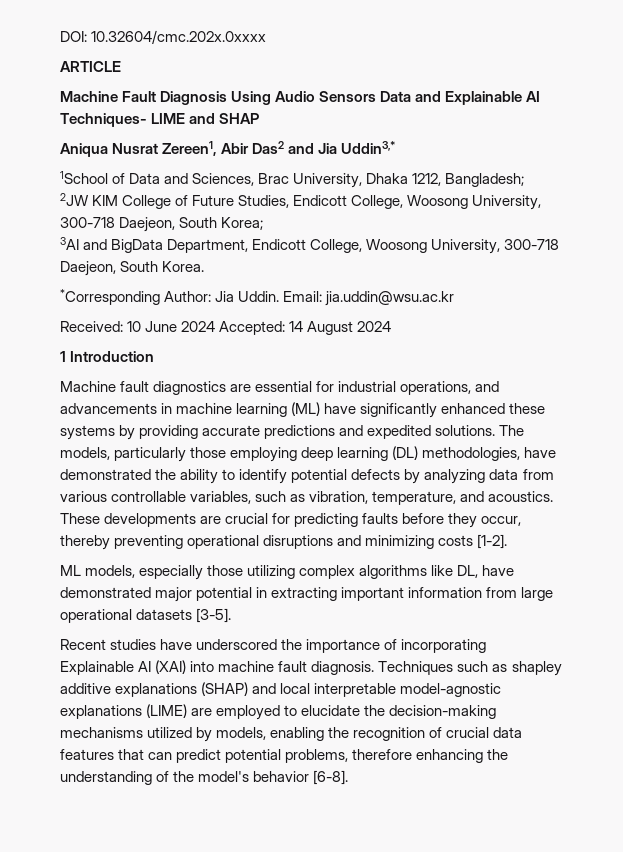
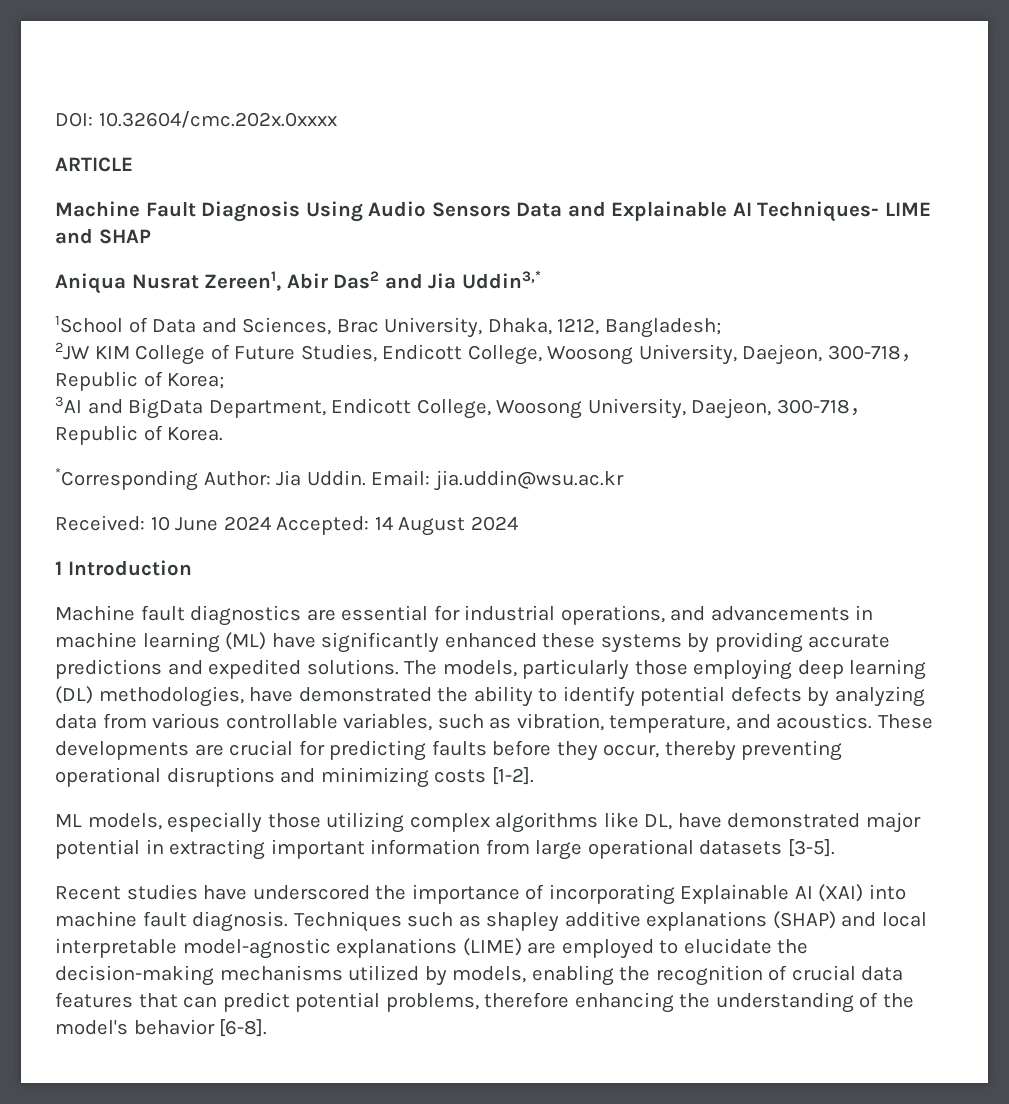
- 1School of Data and Sciences, Brac University, Dhaka 1212, Bangladesh;
+ 1School of Data and Sciences, Brac University, Dhaka, 1212, Bangladesh;
- 2JW KIM College of Future Studies, Endicott College, Woosong University, 300-718 Daejeon, South Korea;
+ 2JW KIM College of Future Studies, Endicott College, Woosong University, Daejeon, 300-718，Republic of Korea;
- 3AI and BigData Department, Endicott College, Woosong University, 300-718 Daejeon, South Korea.
+ 3AI and BigData Department, Endicott College, Woosong University, Daejeon, 300-718，Republic of Korea.

